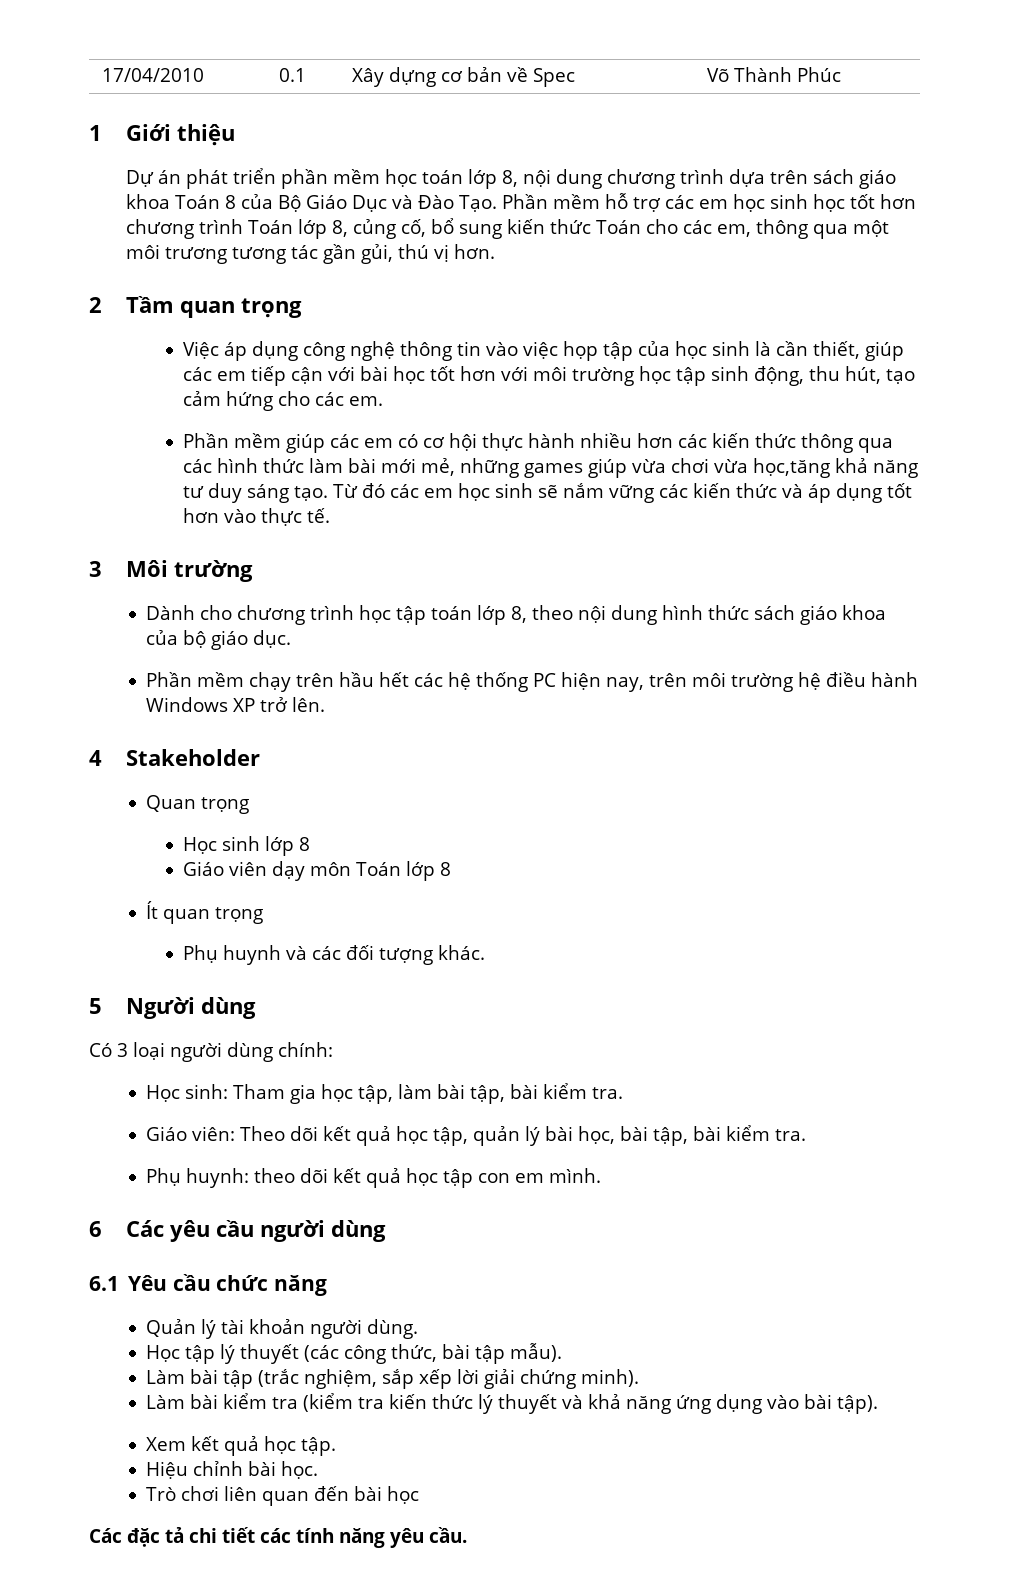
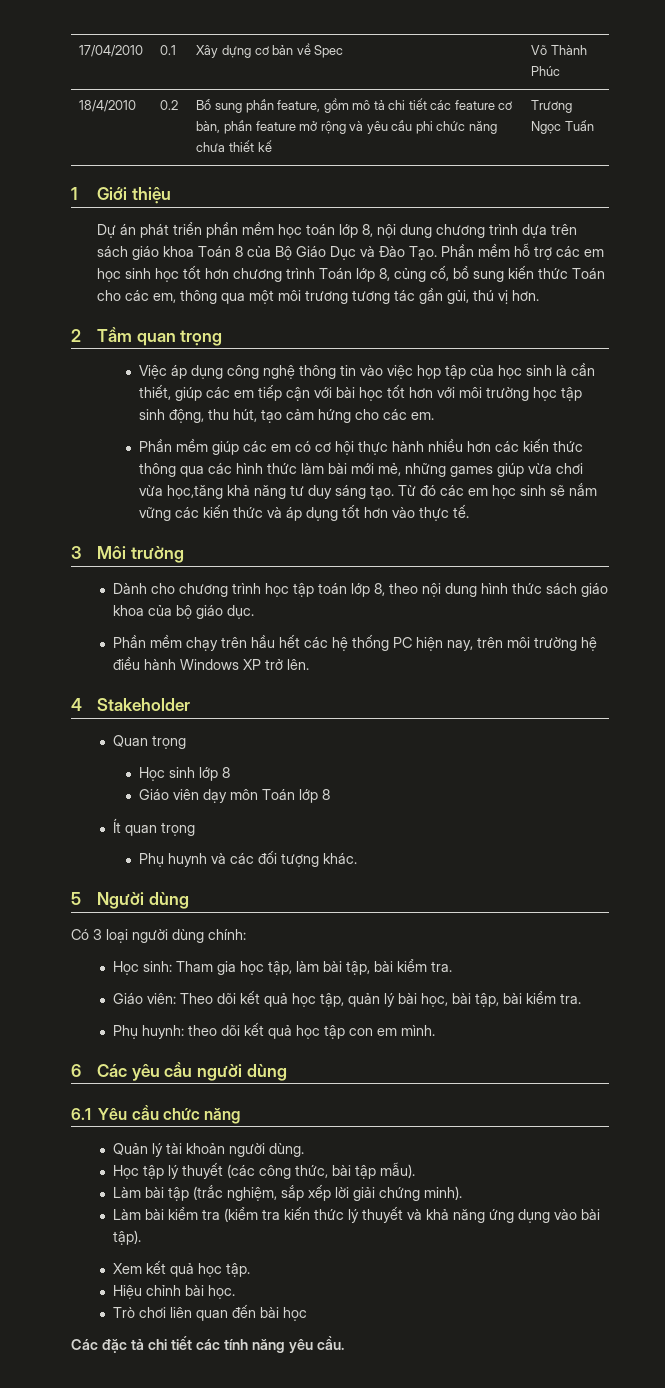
+ 18/4/2010 | 0.2 | Bổ sung phần feature, gồm mô tả chi tiết các feature cơ bàn, phần feature mở rộng và yêu cầu phi chức năng chưa thiết kế | Trương Ngọc Tuấn

